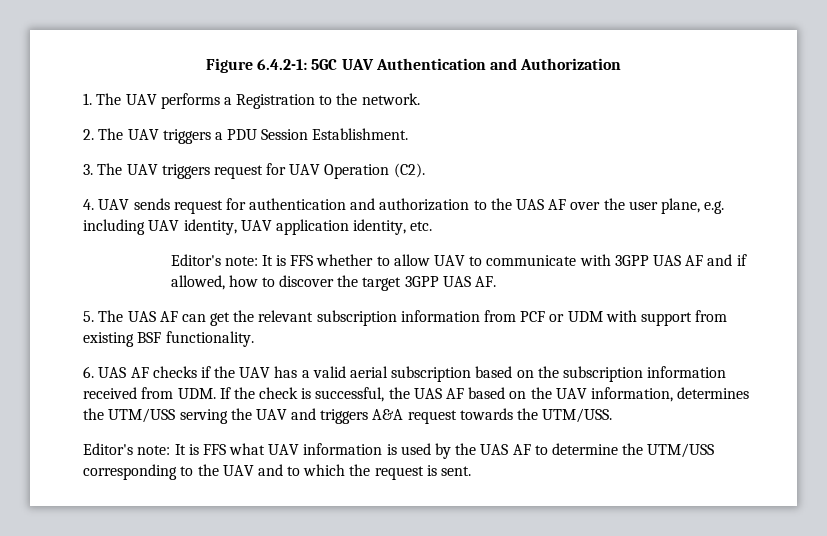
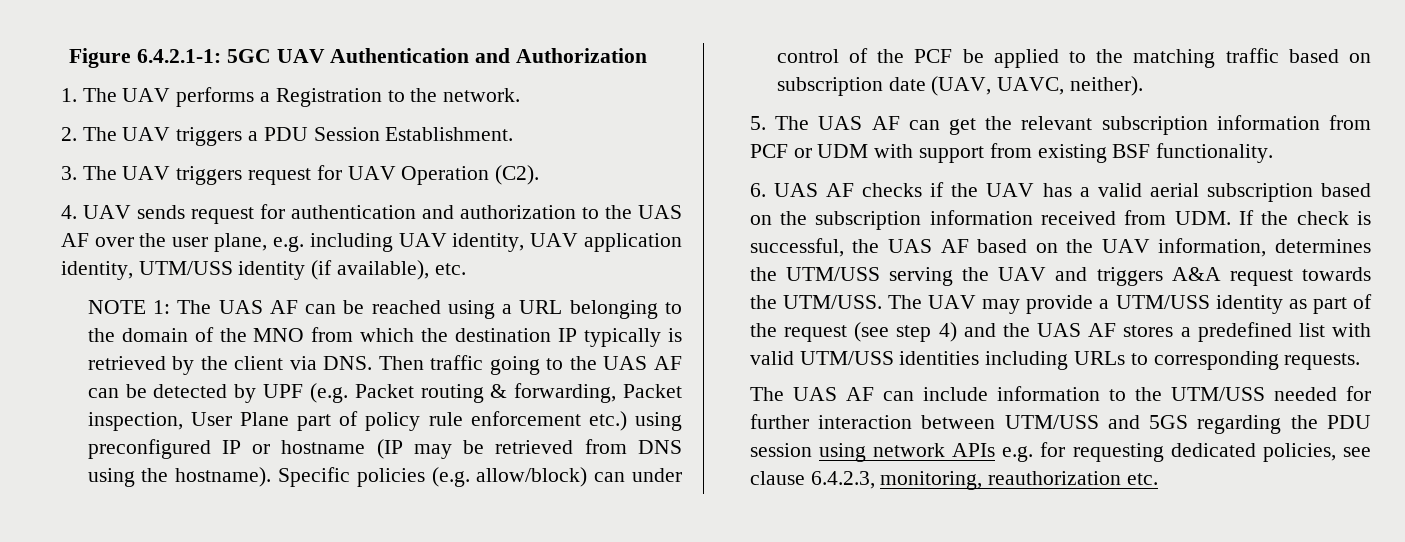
- Figure 6.4.2-1: 5GC UAV Authentication and Authorization
+ Figure 6.4.2.1-1: 5GC UAV Authentication and Authorization
- 4. UAV sends request for authentication and authorization to the UAS AF over the user plane, e.g. including UAV identity, UAV application identity, etc.
- Editor's note: It is FFS whether to allow UAV to communicate with 3GPP UAS AF and if allowed, how to discover the target 3GPP UAS AF.
+ 4. UAV sends request for authentication and authorization to the UAS AF over the user plane, e.g. including UAV identity, UAV application identity, UTM/USS identity (if available), etc.
+ NOTE 1: The UAS AF can be reached using a URL belonging to the domain of the MNO from which the destination IP typically is retrieved by the client via DNS. Then traffic going to the UAS AF can be detected by UPF (e.g. Packet routing & forwarding, Packet inspection, User Plane part of policy rule enforcement etc.) using preconfigured IP or hostname (IP may be retrieved from DNS using the hostname). Specific policies (e.g. allow/block) can under control of the PCF be applied to the matching traffic based on subscription date (UAV, UAVC, neither).
- 6. UAS AF checks if the UAV has a valid aerial subscription based on the subscription information received from UDM. If the check is successful, the UAS AF based on the UAV information, determines the UTM/USS serving the UAV and triggers A&A request towards the UTM/USS.
- Editor's note: It is FFS what UAV information is used by the UAS AF to determine the UTM/USS corresponding to the UAV and to which the request is sent.
+ 6. UAS AF checks if the UAV has a valid aerial subscription based on the subscription information received from UDM. If the check is successful, the UAS AF based on the UAV information, determines the UTM/USS serving the UAV and triggers A&A request towards the UTM/USS. The UAV may provide a UTM/USS identity as part of the request (see step 4) and the UAS AF stores a predefined list with valid UTM/USS identities including URLs to corresponding requests.
+ The UAS AF can include information to the UTM/USS needed for further interaction between UTM/USS and 5GS regarding the PDU session using network APIs e.g. for requesting dedicated policies, see clause 6.4.2.3, monitoring, reauthorization etc.

